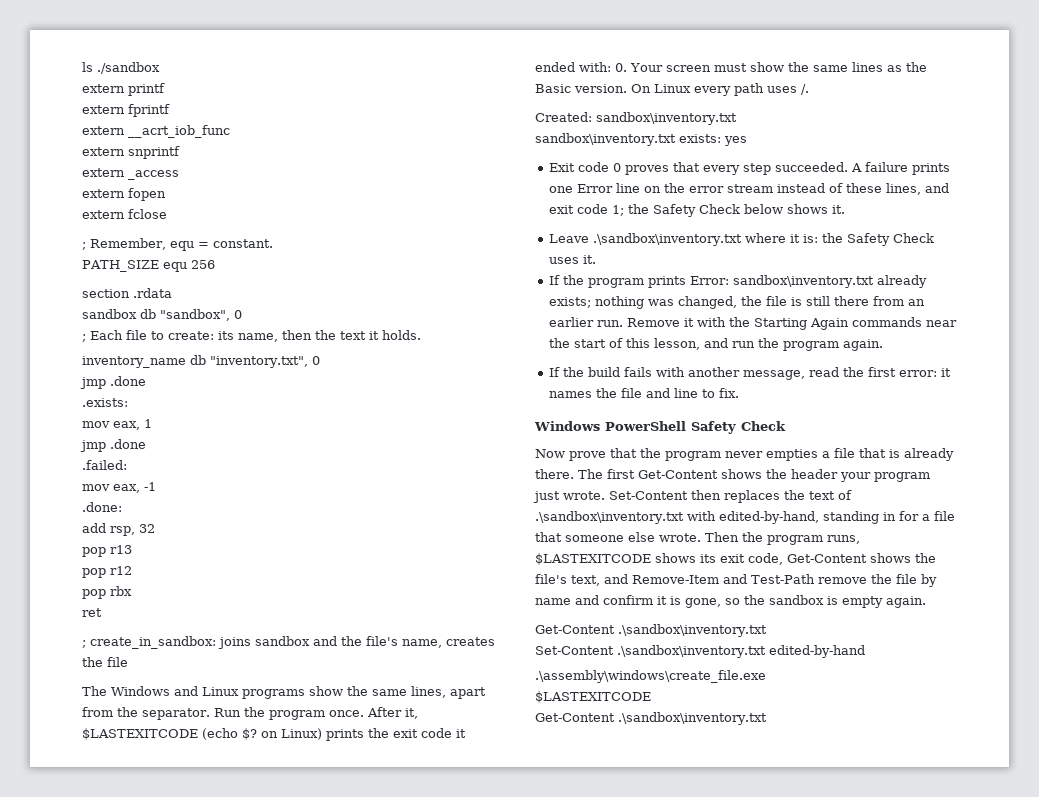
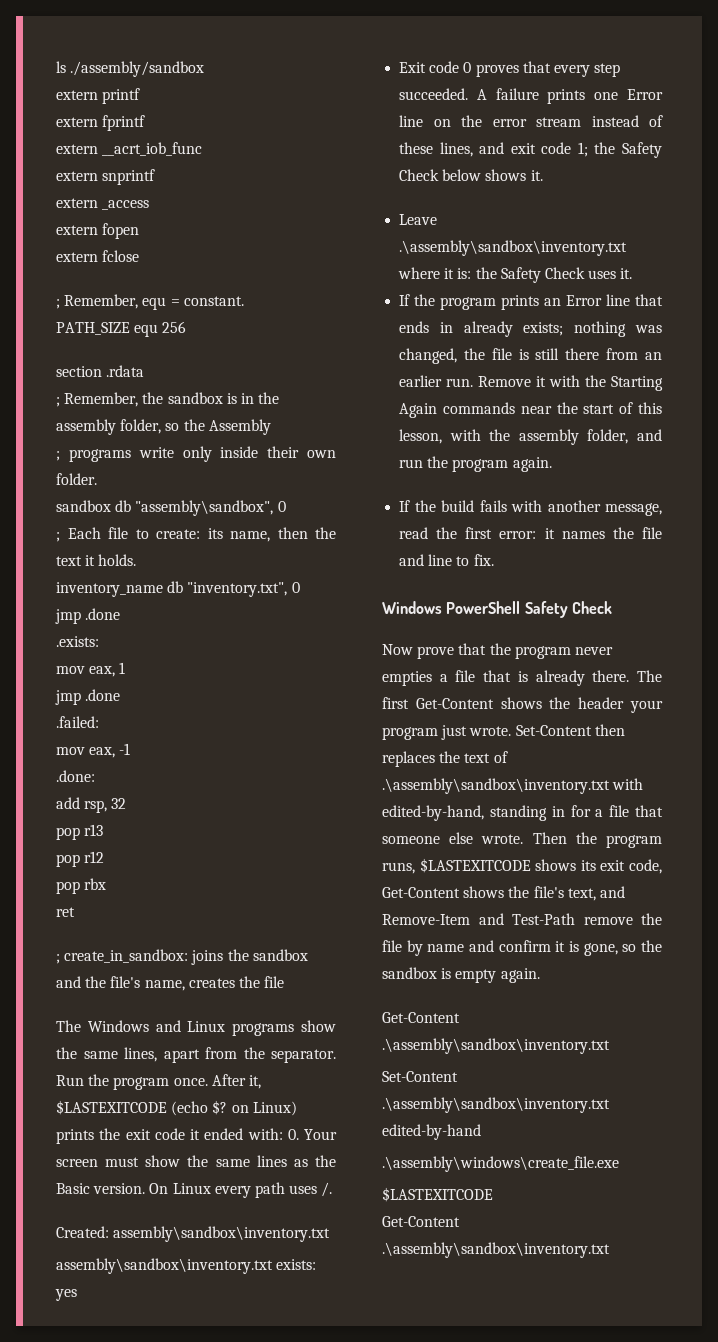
- ls ./sandbox
+ ls ./assembly/sandbox
+ ; Remember, the sandbox is in the assembly folder, so the Assembly
+ ; programs write only inside their own folder.
- sandbox db "sandbox", 0
+ sandbox db "assembly\sandbox", 0
- ; create_in_sandbox: joins sandbox and the file's name, creates the file
+ ; create_in_sandbox: joins the sandbox and the file's name, creates the file
- Created: sandbox\inventory.txt
- sandbox\inventory.txt exists: yes
+ Created: assembly\sandbox\inventory.txt
+ assembly\sandbox\inventory.txt exists: yes
- Leave .\sandbox\inventory.txt where it is: the Safety Check uses it.
+ Leave .\assembly\sandbox\inventory.txt where it is: the Safety Check uses it.
- If the program prints Error: sandbox\inventory.txt already exists; nothing was changed, the file is still there from an earlier run.
+ If the program prints an Error line that ends in already exists; nothing was changed, the file is still there from an earlier run.
- Remove it with the Starting Again commands near the start of this lesson, and run the program again.
+ Remove it with the Starting Again commands near the start of this lesson, with the assembly folder, and run the program again.
- Set-Content then replaces the text of .\sandbox\inventory.txt with edited-by-hand, standing in for a file that someone else wrote.
+ Set-Content then replaces the text of .\assembly\sandbox\inventory.txt with edited-by-hand, standing in for a file that someone else wrote.
  Then the program runs, $LASTEXITCODE shows its exit code, Get-Content shows the file's text, and Remove-Item and Test-Path remove the file by name and confirm it is gone, so the sandbox is empty again.
- Get-Content .\sandbox\inventory.txt
- Set-Content .\sandbox\inventory.txt edited-by-hand
+ Get-Content .\assembly\sandbox\inventory.txt
+ Set-Content .\assembly\sandbox\inventory.txt edited-by-hand
  .\assembly\windows\create_file.exe
  $LASTEXITCODE
- Get-Content .\sandbox\inventory.txt
+ Get-Content .\assembly\sandbox\inventory.txt

